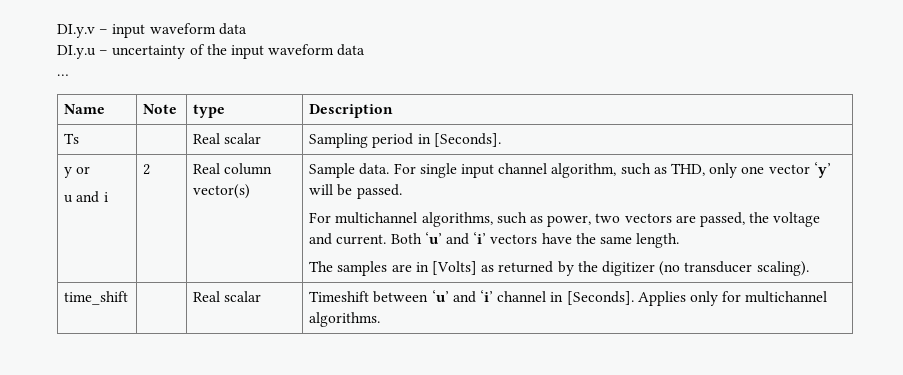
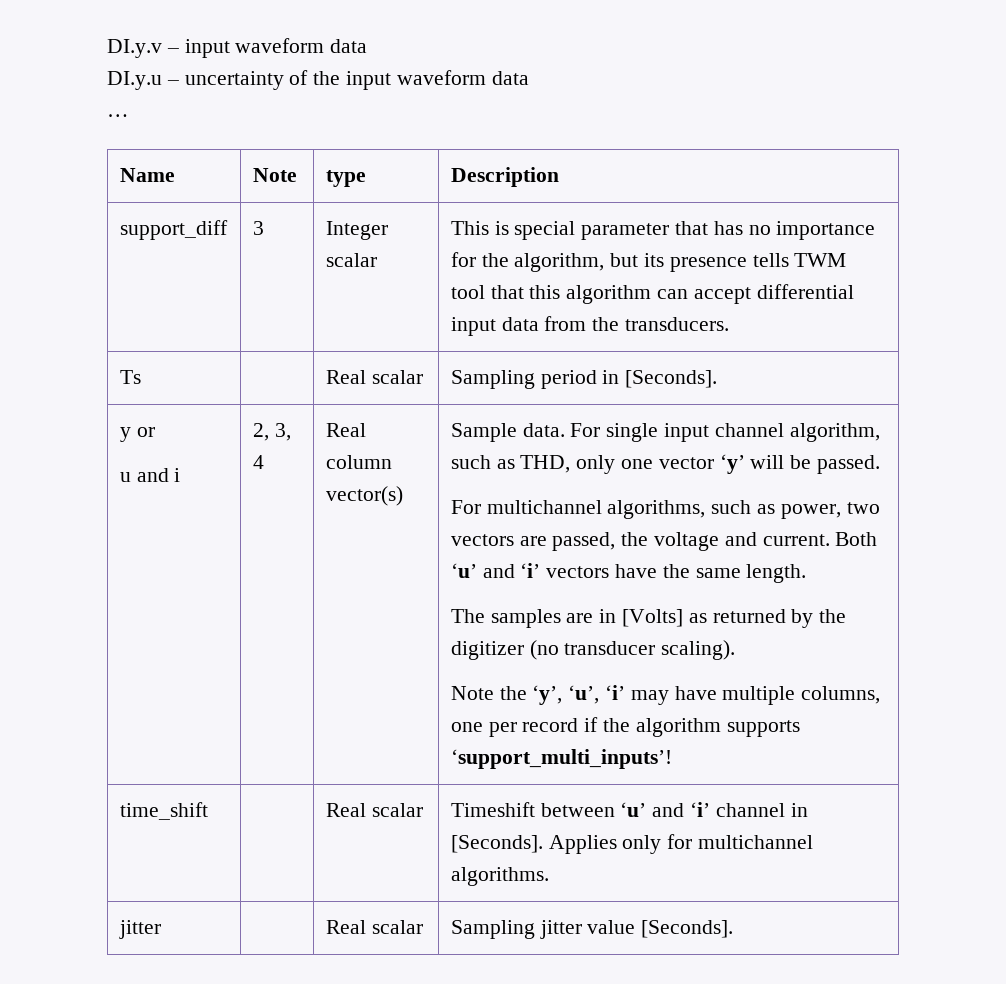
+ support_diff | 3 | Integer scalar | This is special parameter that has no importance for the algorithm, but its presence tells TWM tool that this algorithm can accept differential input data from the transducers.
- 2
+ 2, 3, 4
+ Note the ‘y’, ‘u’, ‘i’ may have multiple columns, one per record if the algorithm supports ‘support_multi_inputs’!
+ jitter | | Real scalar | Sampling jitter value [Seconds].

